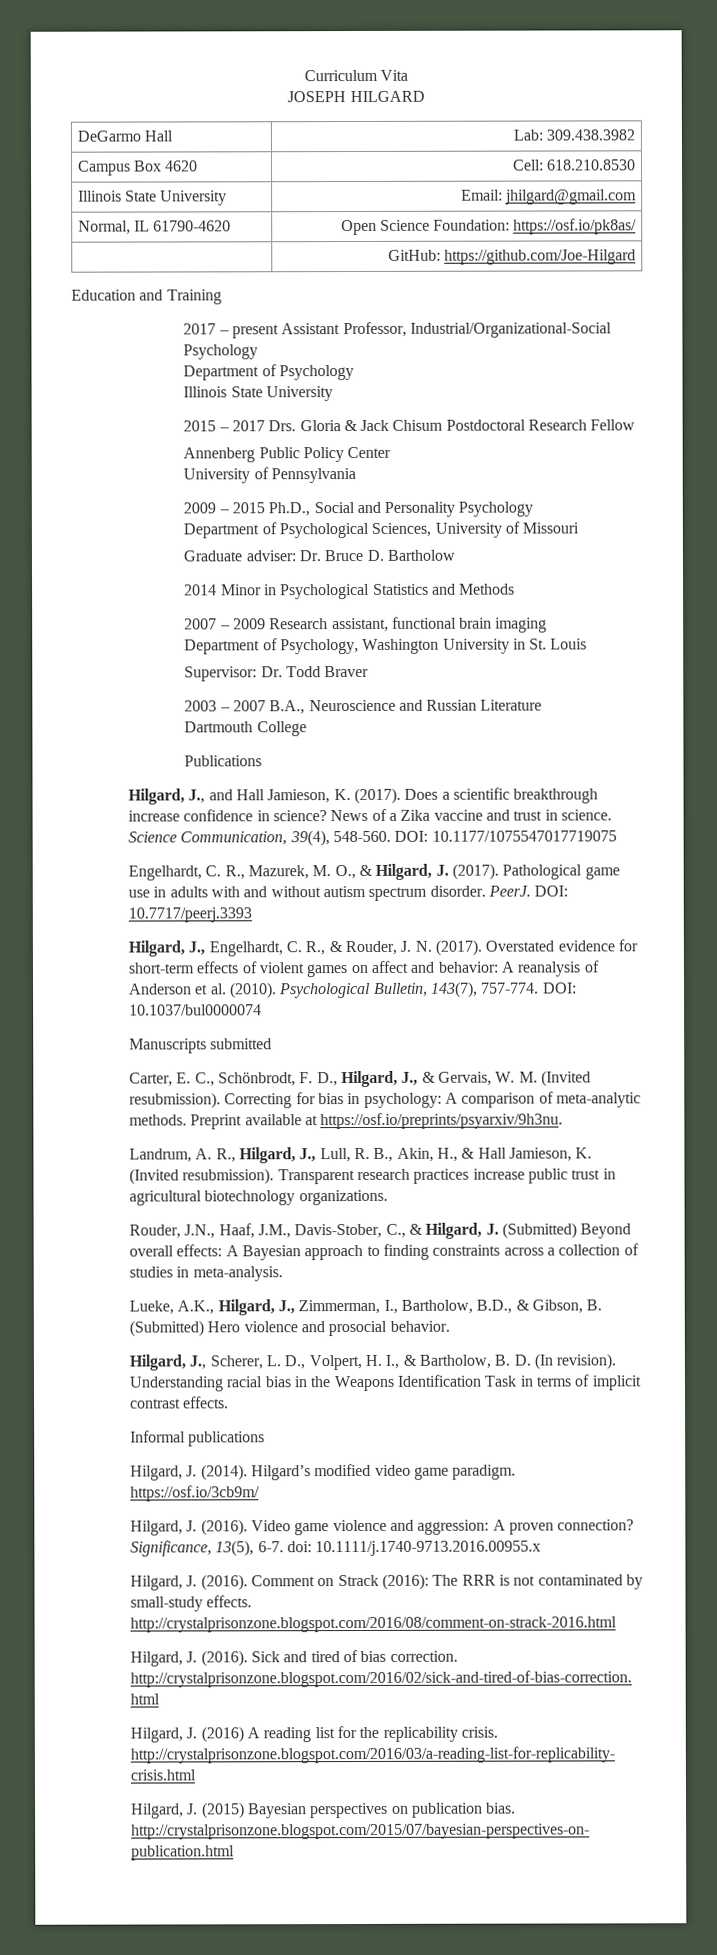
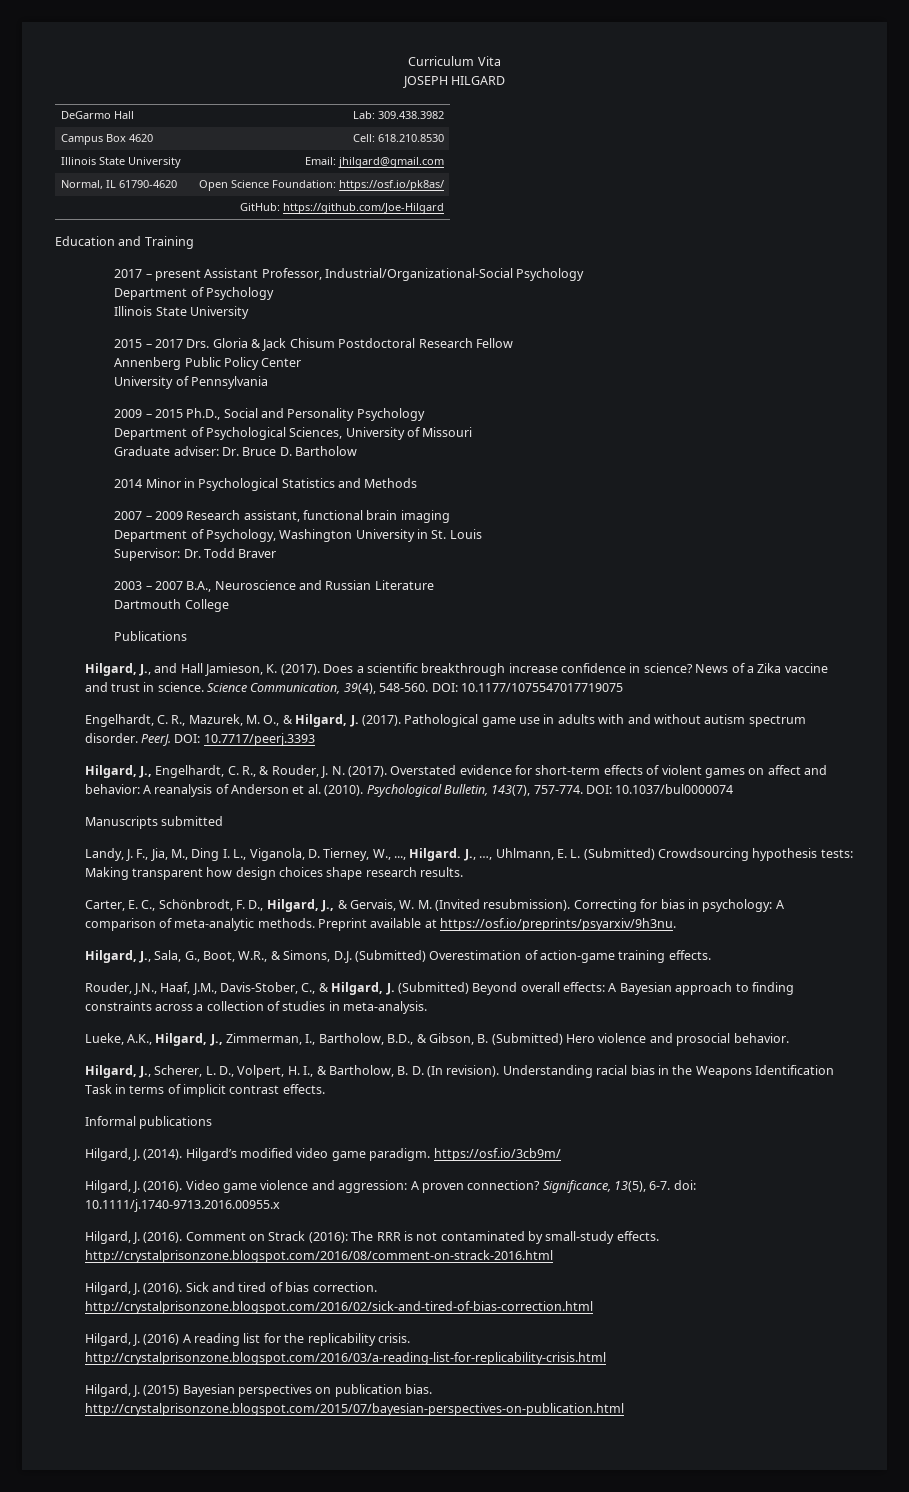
+ Landy, J. F., Jia, M., Ding I. L., Viganola, D. Tierney, W., ..., Hilgard. J., …, Uhlmann, E. L. (Submitted) Crowdsourcing hypothesis tests: Making transparent how design choices shape research results.
- Landrum, A. R., Hilgard, J., Lull, R. B., Akin, H., & Hall Jamieson, K. (Invited resubmission). Transparent research practices increase public trust in agricultural biotechnology organizations.
+ Hilgard, J., Sala, G., Boot, W.R., & Simons, D.J. (Submitted) Overestimation of action-game training effects.

